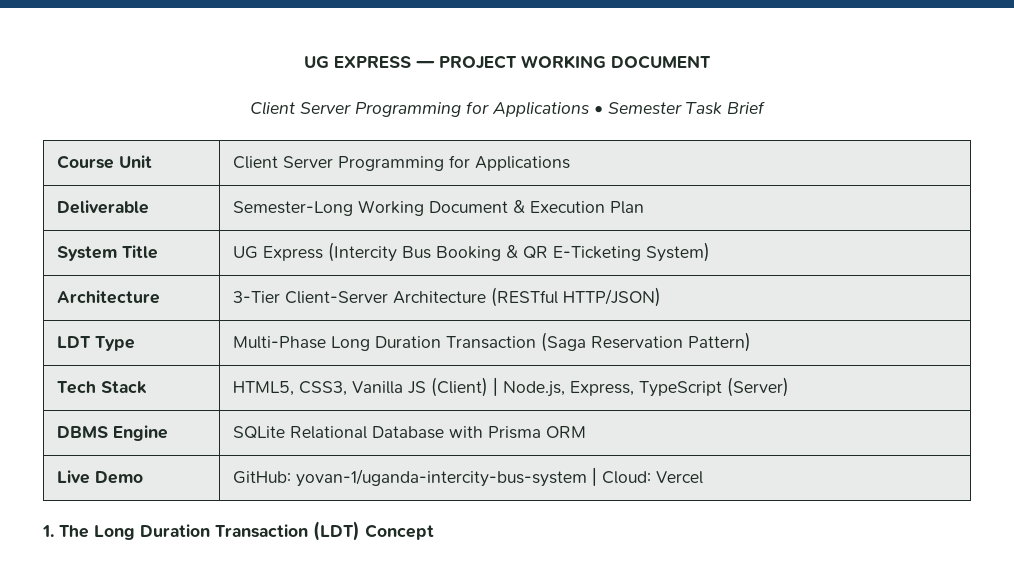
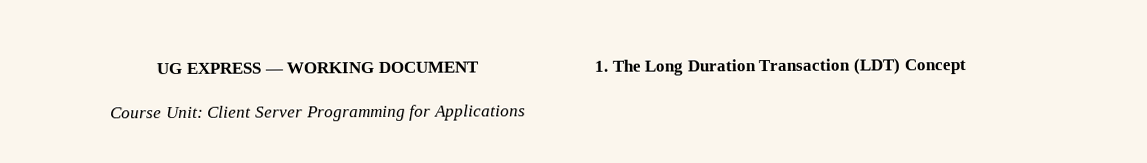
- UG EXPRESS — PROJECT WORKING DOCUMENT
+ UG EXPRESS — WORKING DOCUMENT
- Client Server Programming for Applications • Semester Task Brief
- Course Unit | Client Server Programming for Applications
- Deliverable | Semester-Long Working Document & Execution Plan
- System Title | UG Express (Intercity Bus Booking & QR E-Ticketing System)
- Architecture | 3-Tier Client-Server Architecture (RESTful HTTP/JSON)
- LDT Type | Multi-Phase Long Duration Transaction (Saga Reservation Pattern)
- Tech Stack | HTML5, CSS3, Vanilla JS (Client) | Node.js, Express, TypeScript (Server)
- DBMS Engine | SQLite Relational Database with Prisma ORM
- Live Demo | GitHub: yovan-1/uganda-intercity-bus-system | Cloud: Vercel
+ Course Unit: Client Server Programming for Applications

